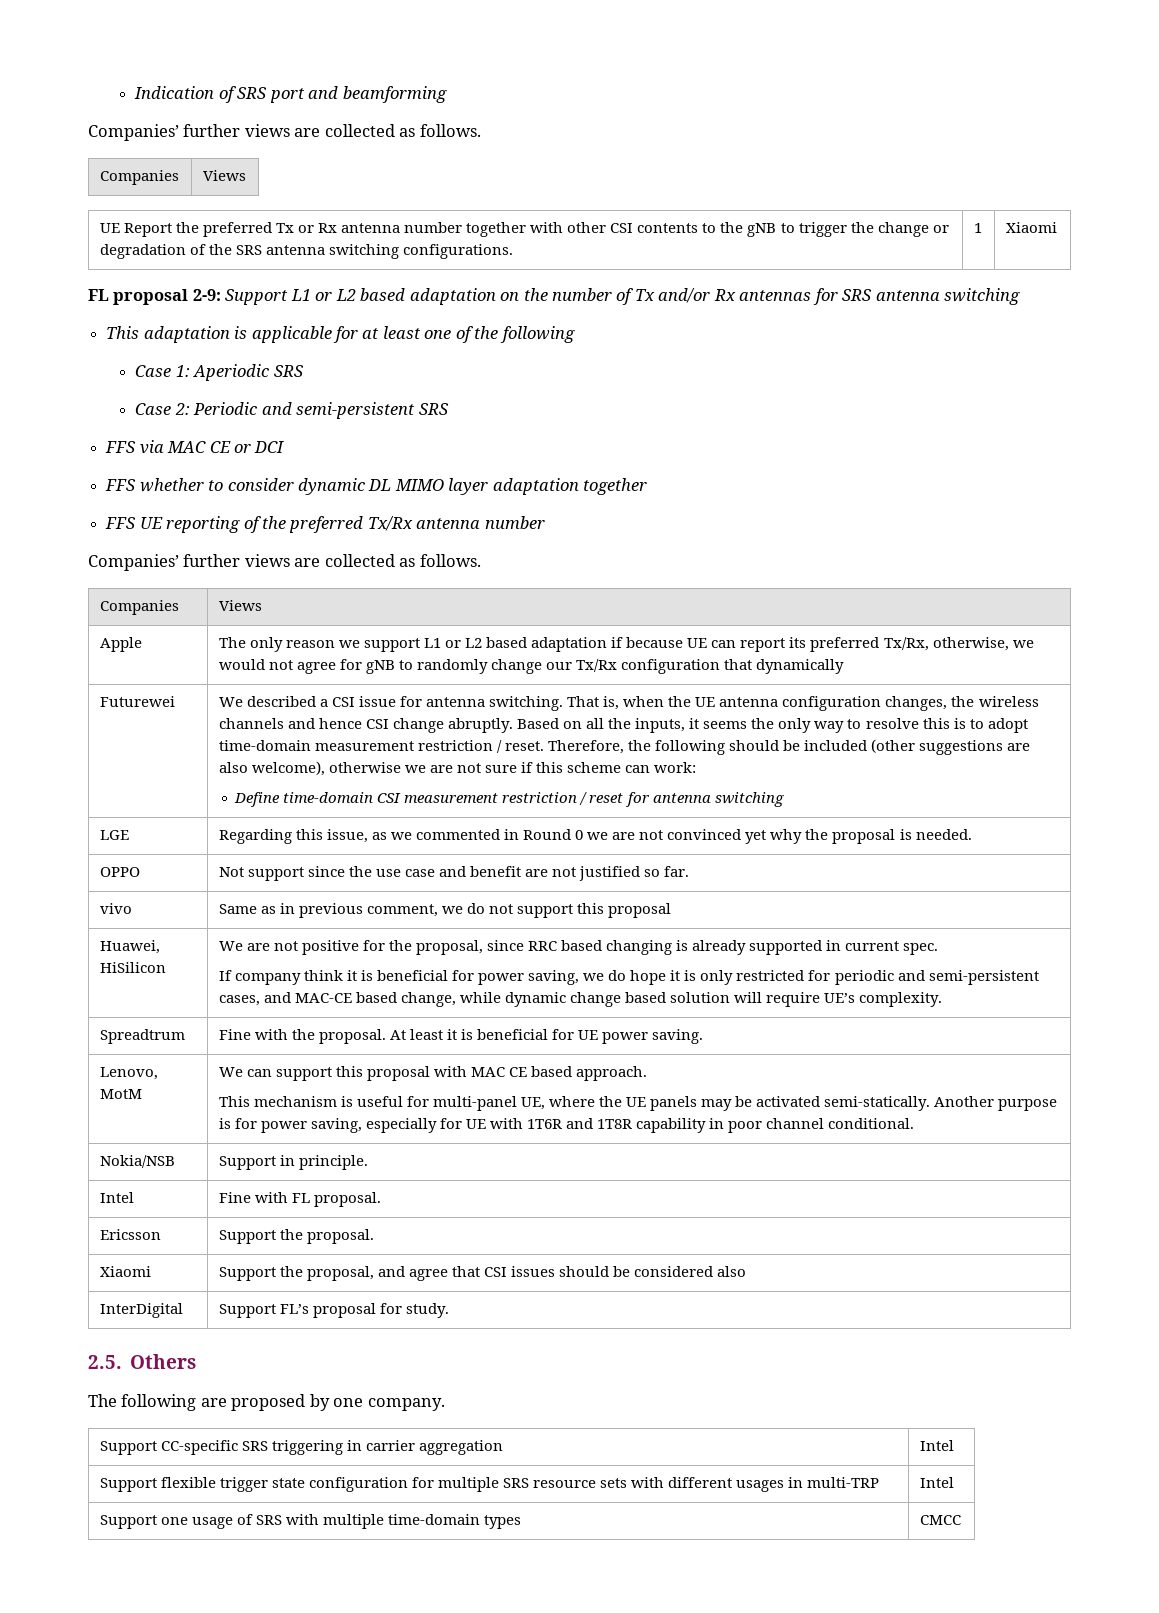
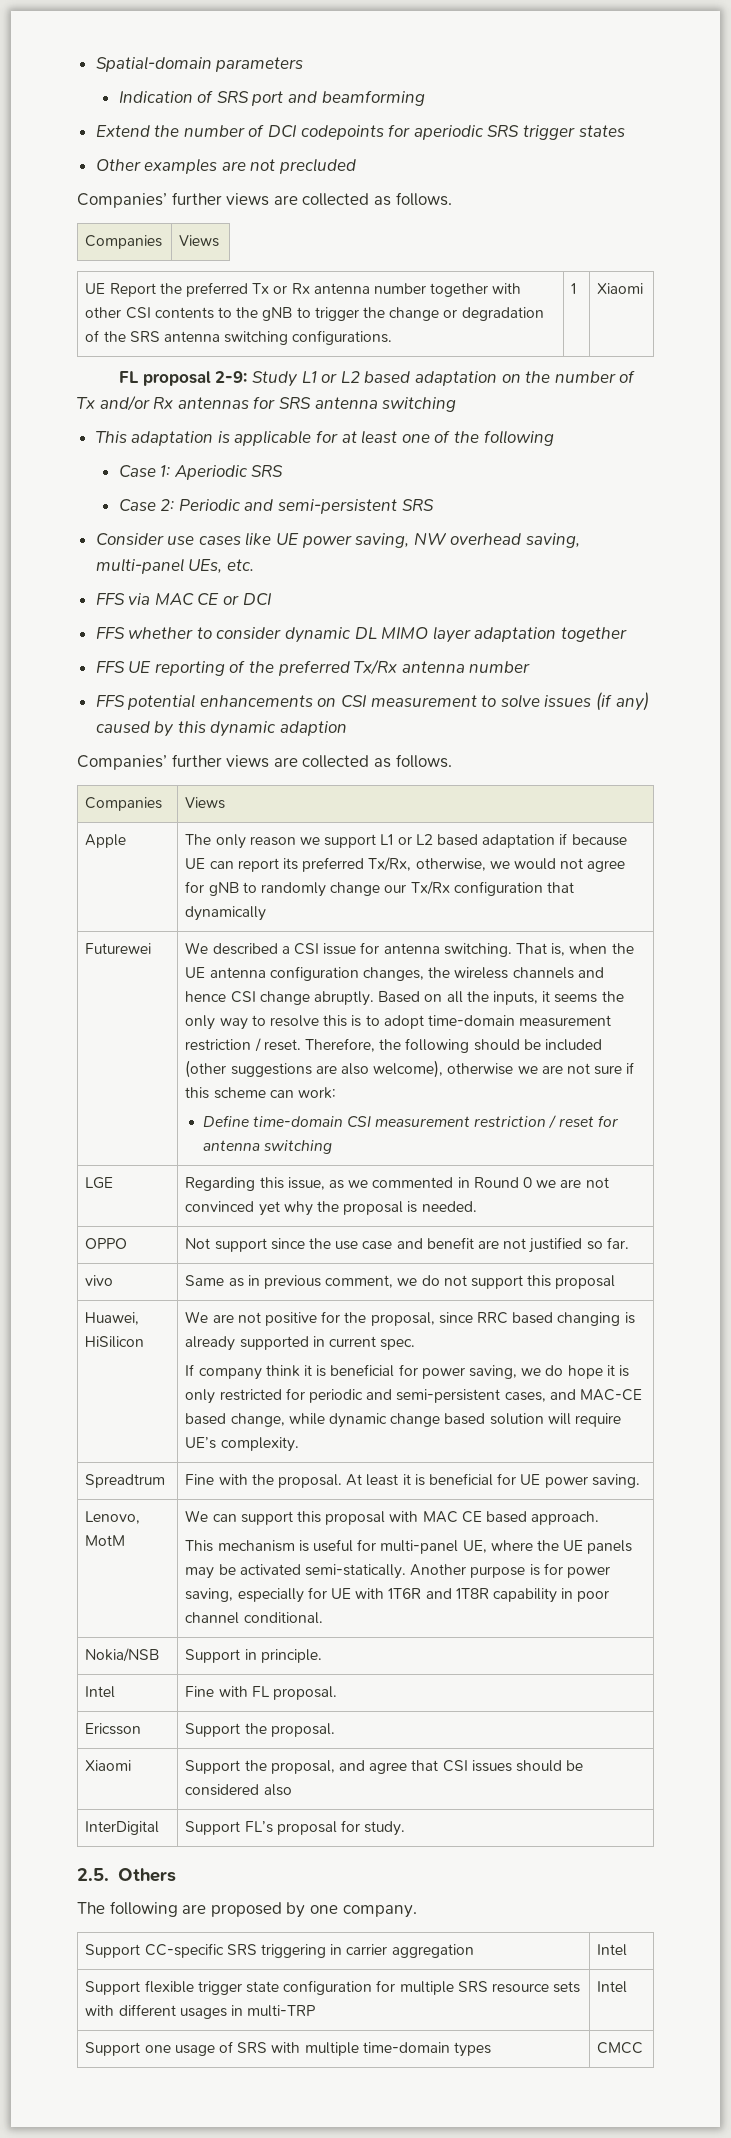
+ Spatial-domain parameters
+ Extend the number of DCI codepoints for aperiodic SRS trigger states
+ Other examples are not precluded
- FL proposal 2-9: Support L1 or L2 based adaptation on the number of Tx and/or Rx antennas for SRS antenna switching
+ FL proposal 2-9: Study L1 or L2 based adaptation on the number of Tx and/or Rx antennas for SRS antenna switching
+ Consider use cases like UE power saving, NW overhead saving, multi-panel UEs, etc.
+ FFS potential enhancements on CSI measurement to solve issues (if any) caused by this dynamic adaption

